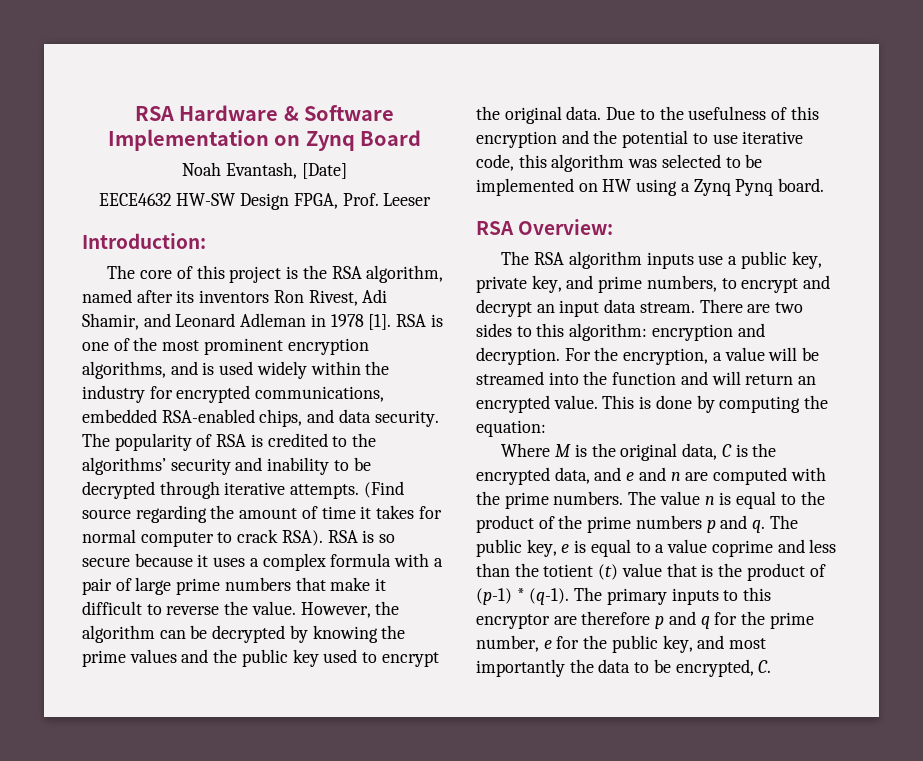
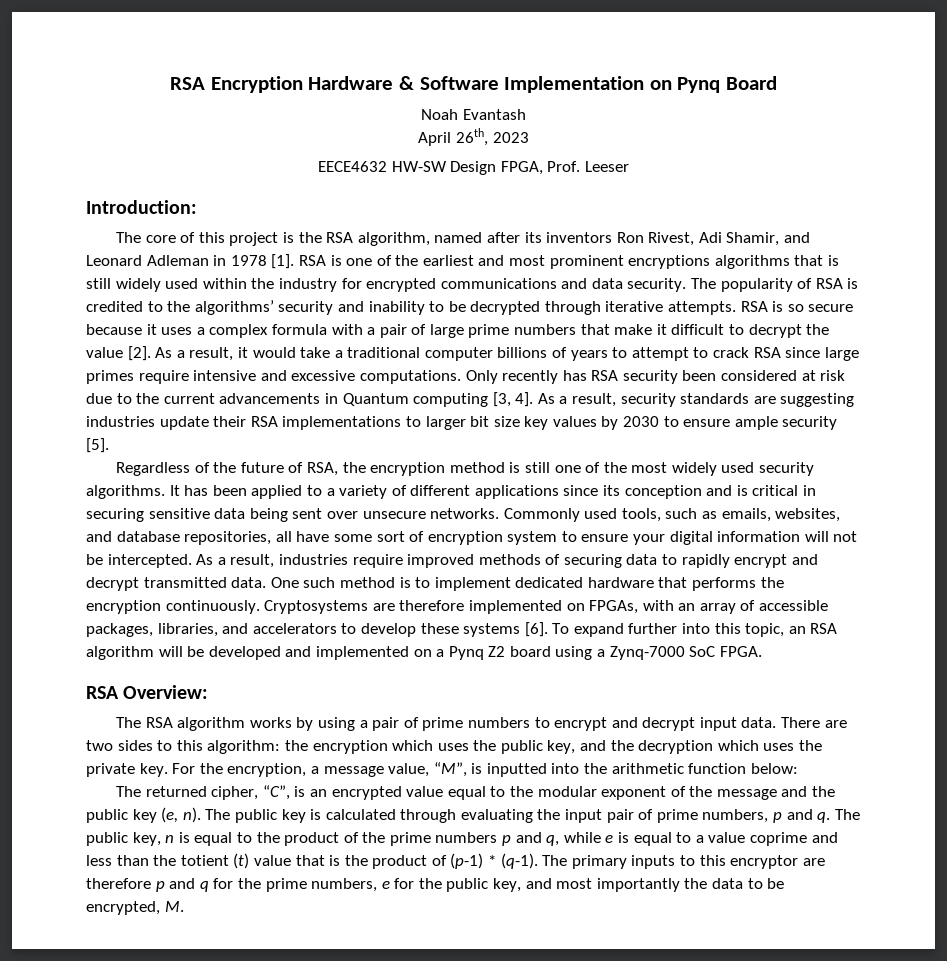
- RSA Hardware & Software Implementation on Zynq Board
+ RSA Encryption Hardware & Software Implementation on Pynq Board
- Noah Evantash, [Date]
+ Noah Evantash
+ April 26th, 2023
- RSA is one of the most prominent encryption algorithms, and is used widely within the industry for encrypted communications, embedded RSA-enabled chips, and data security.
+ RSA is one of the earliest and most prominent encryptions algorithms that is still widely used within the industry for encrypted communications and data security.
- (Find source regarding the amount of time it takes for normal computer to crack RSA).
- RSA is so secure because it uses a complex formula with a pair of large prime numbers that make it difficult to reverse the value. However, the algorithm can be decrypted by knowing the prime values and the public key used to encrypt the original data. Due to the usefulness of this encryption and the potential to use iterative code, this algorithm was selected to be implemented on HW using a Zynq Pynq board.
+ RSA is so secure because it uses a complex formula with a pair of large prime numbers that make it difficult to decrypt the value [2]. As a result, it would take a traditional computer billions of years to attempt to crack RSA since large primes require intensive and excessive computations. Only recently has RSA security been considered at risk due to the current advancements in Quantum computing [3, 4]. As a result, security standards are suggesting industries update their RSA implementations to larger bit size key values by 2030 to ensure ample security [5].
+ Regardless of the future of RSA, the encryption method is still one of the most widely used security algorithms. It has been applied to a variety of different applications since its conception and is critical in securing sensitive data being sent over unsecure networks. Commonly used tools, such as emails, websites, and database repositories, all have some sort of encryption system to ensure your digital information will not be intercepted. As a result, industries require improved methods of securing data to rapidly encrypt and decrypt transmitted data. One such method is to implement dedicated hardware that performs the encryption continuously. Cryptosystems are therefore implemented on FPGAs, with an array of accessible packages, libraries, and accelerators to develop these systems [6]. To expand further into this topic, an RSA algorithm will be developed and implemented on a Pynq Z2 board using a Zynq-7000 SoC FPGA.
- The RSA algorithm inputs use a public key, private key, and prime numbers, to encrypt and decrypt an input data stream.
+ The RSA algorithm works by using a pair of prime numbers to encrypt and decrypt input data.
- There are two sides to this algorithm: encryption and decryption. For the encryption, a value will be streamed into the function and will return an encrypted value. This is done by computing the equation:
- Where M is the original data, C is the encrypted data, and e and n are computed with the prime numbers. The value n is equal to the product of the prime numbers p and q. The public key, e is equal to a value coprime and less than the totient (t) value that is the product of (p-1) * (q-1).
+ There are two sides to this algorithm: the encryption which uses the public key, and the decryption which uses the private key. For the encryption, a message value, “M”, is inputted into the arithmetic function below:
+ The returned cipher, “C”, is an encrypted value equal to the modular exponent of the message and the public key (e, n). The public key is calculated through evaluating the input pair of prime numbers, p and q. The public key, n is equal to the product of the prime numbers p and q, while e is equal to a value coprime and less than the totient (t) value that is the product of (p-1) * (q-1).
- The primary inputs to this encryptor are therefore p and q for the prime number, e for the public key, and most importantly the data to be encrypted, C.
+ The primary inputs to this encryptor are therefore p and q for the prime numbers, e for the public key, and most importantly the data to be encrypted, M.

